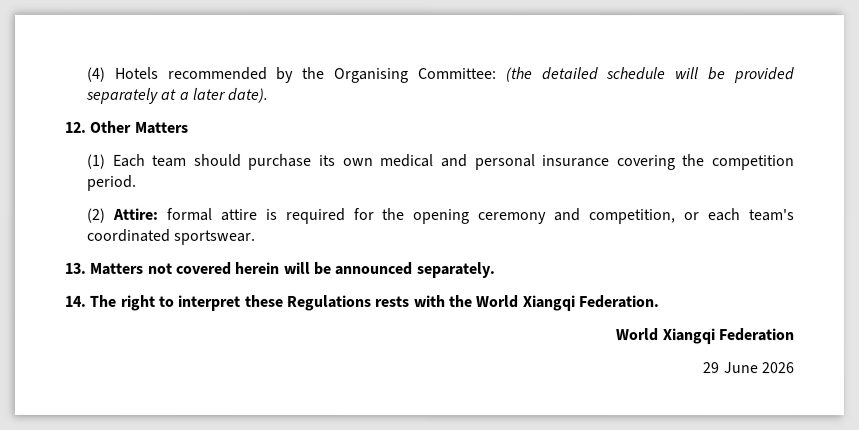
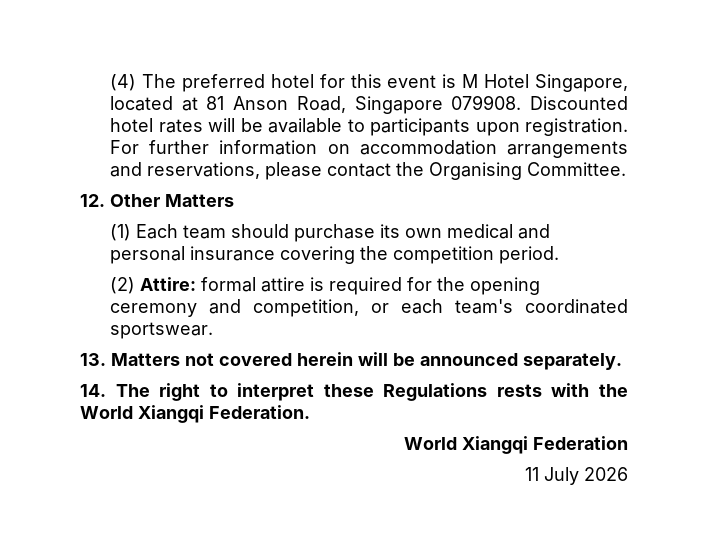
- (4) Hotels recommended by the Organising Committee: (the detailed schedule will be provided separately at a later date).
+ (4) The preferred hotel for this event is M Hotel Singapore, located at 81 Anson Road, Singapore 079908. Discounted hotel rates will be available to participants upon registration. For further information on accommodation arrangements and reservations, please contact the Organising Committee.
- 29 June 2026
+ 11 July 2026

